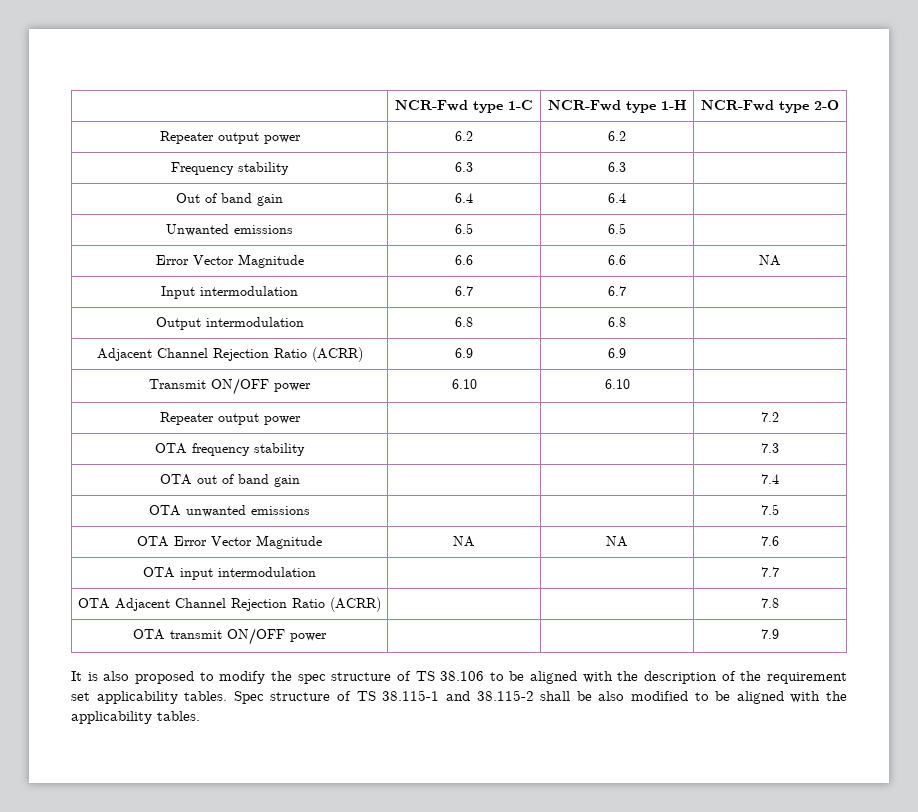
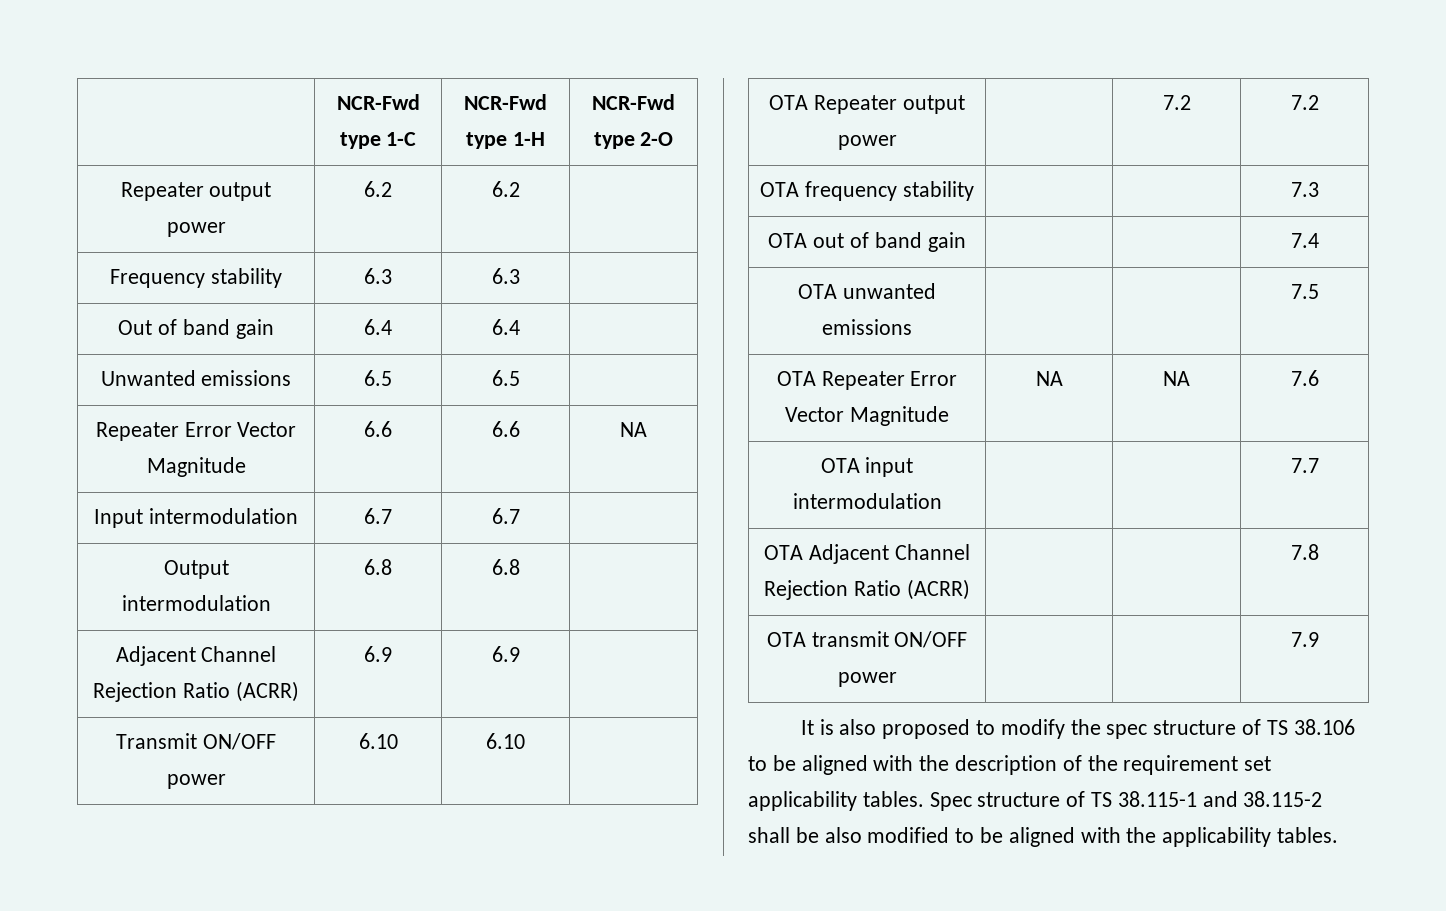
- Error Vector Magnitude | 6.6 | 6.6 | NA
+ Repeater Error Vector Magnitude | 6.6 | 6.6 | NA
- Repeater output power | | | 7.2
+ OTA Repeater output power | | 7.2 | 7.2
- OTA Error Vector Magnitude | NA | NA | 7.6
+ OTA Repeater Error Vector Magnitude | NA | NA | 7.6

